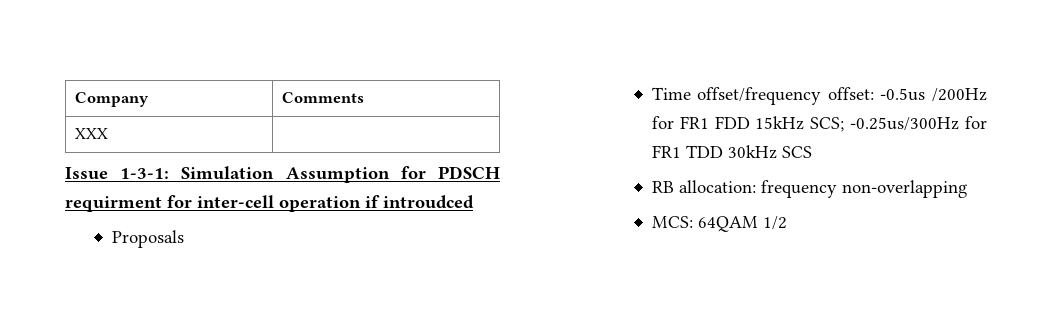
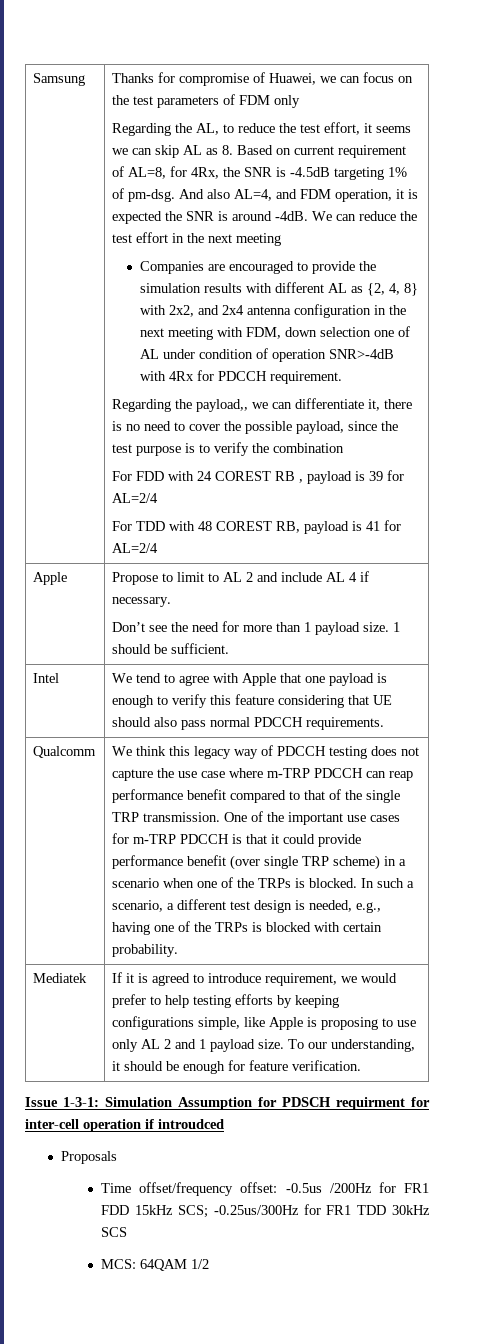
- Company | Comments
- XXX |
+ Samsung | Thanks for compromise of Huawei, we can focus on the test parameters of FDM only
+ Regarding the AL, to reduce the test effort, it seems we can skip AL as 8. Based on current requirement of AL=8, for 4Rx, the SNR is -4.5dB targeting 1% of pm-dsg. And also AL=4, and FDM operation, it is expected the SNR is around -4dB. We can reduce the test effort in the next meeting
+ Companies are encouraged to provide the simulation results with different AL as {2, 4, 8} with 2x2, and 2x4 antenna configuration in the next meeting with FDM, down selection one of AL under condition of operation SNR>-4dB with 4Rx for PDCCH requirement.
+ Regarding the payload,, we can differentiate it, there is no need to cover the possible payload, since the test purpose is to verify the combination
+ For FDD with 24 COREST RB , payload is 39 for AL=2/4
+ For TDD with 48 COREST RB, payload is 41 for AL=2/4
+ Apple | Propose to limit to AL 2 and include AL 4 if necessary.
+ Don’t see the need for more than 1 payload size. 1 should be sufficient.
+ Intel | We tend to agree with Apple that one payload is enough to verify this feature considering that UE should also pass normal PDCCH requirements.
+ Qualcomm | We think this legacy way of PDCCH testing does not capture the use case where m-TRP PDCCH can reap performance benefit compared to that of the single TRP transmission. One of the important use cases for m-TRP PDCCH is that it could provide performance benefit (over single TRP scheme) in a scenario when one of the TRPs is blocked. In such a scenario, a different test design is needed, e.g., having one of the TRPs is blocked with certain probability.
+ Mediatek | If it is agreed to introduce requirement, we would prefer to help testing efforts by keeping configurations simple, like Apple is proposing to use only AL 2 and 1 payload size. To our understanding, it should be enough for feature verification.
- RB allocation: frequency non-overlapping

